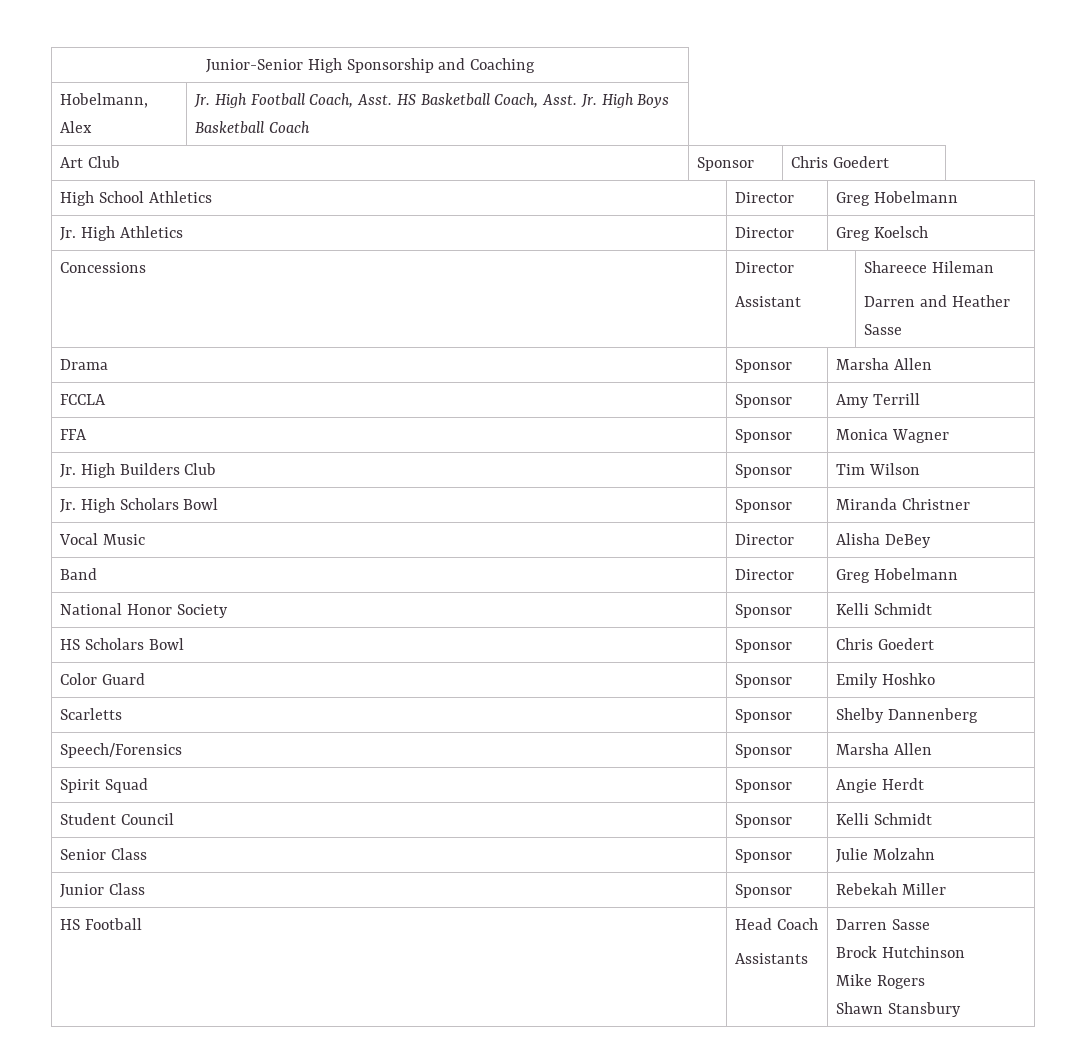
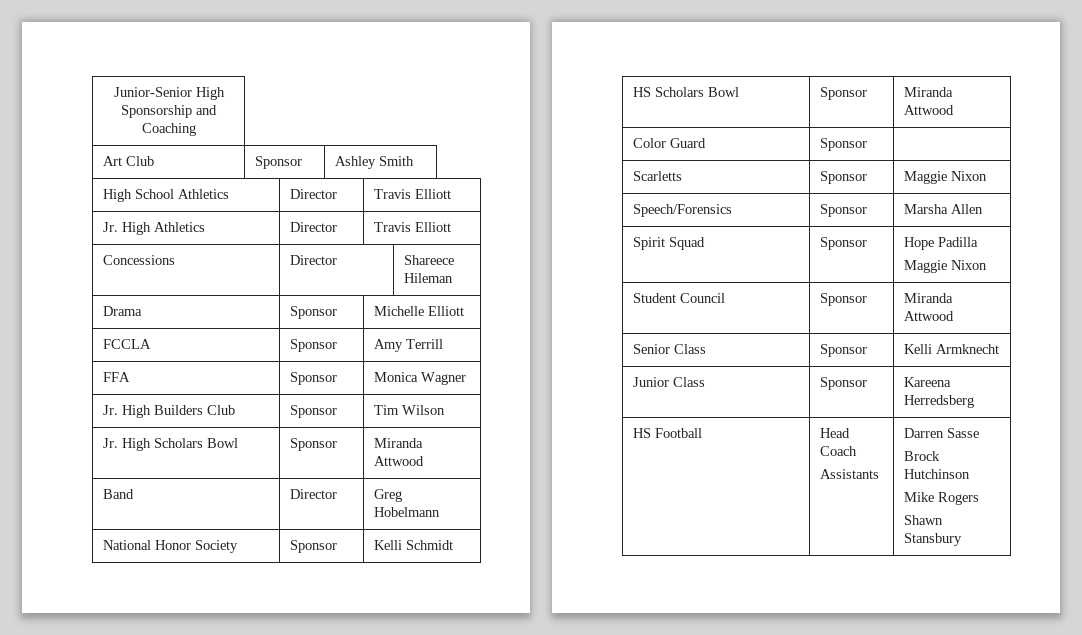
- Hobelmann, Alex | Jr. High Football Coach, Asst. HS Basketball Coach, Asst. Jr. High Boys Basketball Coach
- Art Club | Sponsor | Chris Goedert
+ Art Club | Sponsor | Ashley Smith
- High School Athletics | Director | Greg Hobelmann
+ High School Athletics | Director | Travis Elliott
- Jr. High Athletics | Director | Greg Koelsch
+ Jr. High Athletics | Director | Travis Elliott
- Concessions | Director
- Assistant | Shareece Hileman
- Darren and Heather Sasse
+ Concessions | Director | Shareece Hileman
- Drama | Sponsor | Marsha Allen
+ Drama | Sponsor | Michelle Elliott
- Jr. High Scholars Bowl | Sponsor | Miranda Christner
- Vocal Music | Director | Alisha DeBey
+ Jr. High Scholars Bowl | Sponsor | Miranda Attwood
- HS Scholars Bowl | Sponsor | Chris Goedert
+ HS Scholars Bowl | Sponsor | Miranda Attwood
- Color Guard | Sponsor | Emily Hoshko
+ Color Guard | Sponsor |
- Scarletts | Sponsor | Shelby Dannenberg
+ Scarletts | Sponsor | Maggie Nixon
- Spirit Squad | Sponsor | Angie Herdt
+ Spirit Squad | Sponsor | Hope Padilla
+ Maggie Nixon
- Student Council | Sponsor | Kelli Schmidt
+ Student Council | Sponsor | Miranda Attwood
- Senior Class | Sponsor | Julie Molzahn
+ Senior Class | Sponsor | Kelli Armknecht
- Junior Class | Sponsor | Rebekah Miller
+ Junior Class | Sponsor | Kareena Herredsberg

